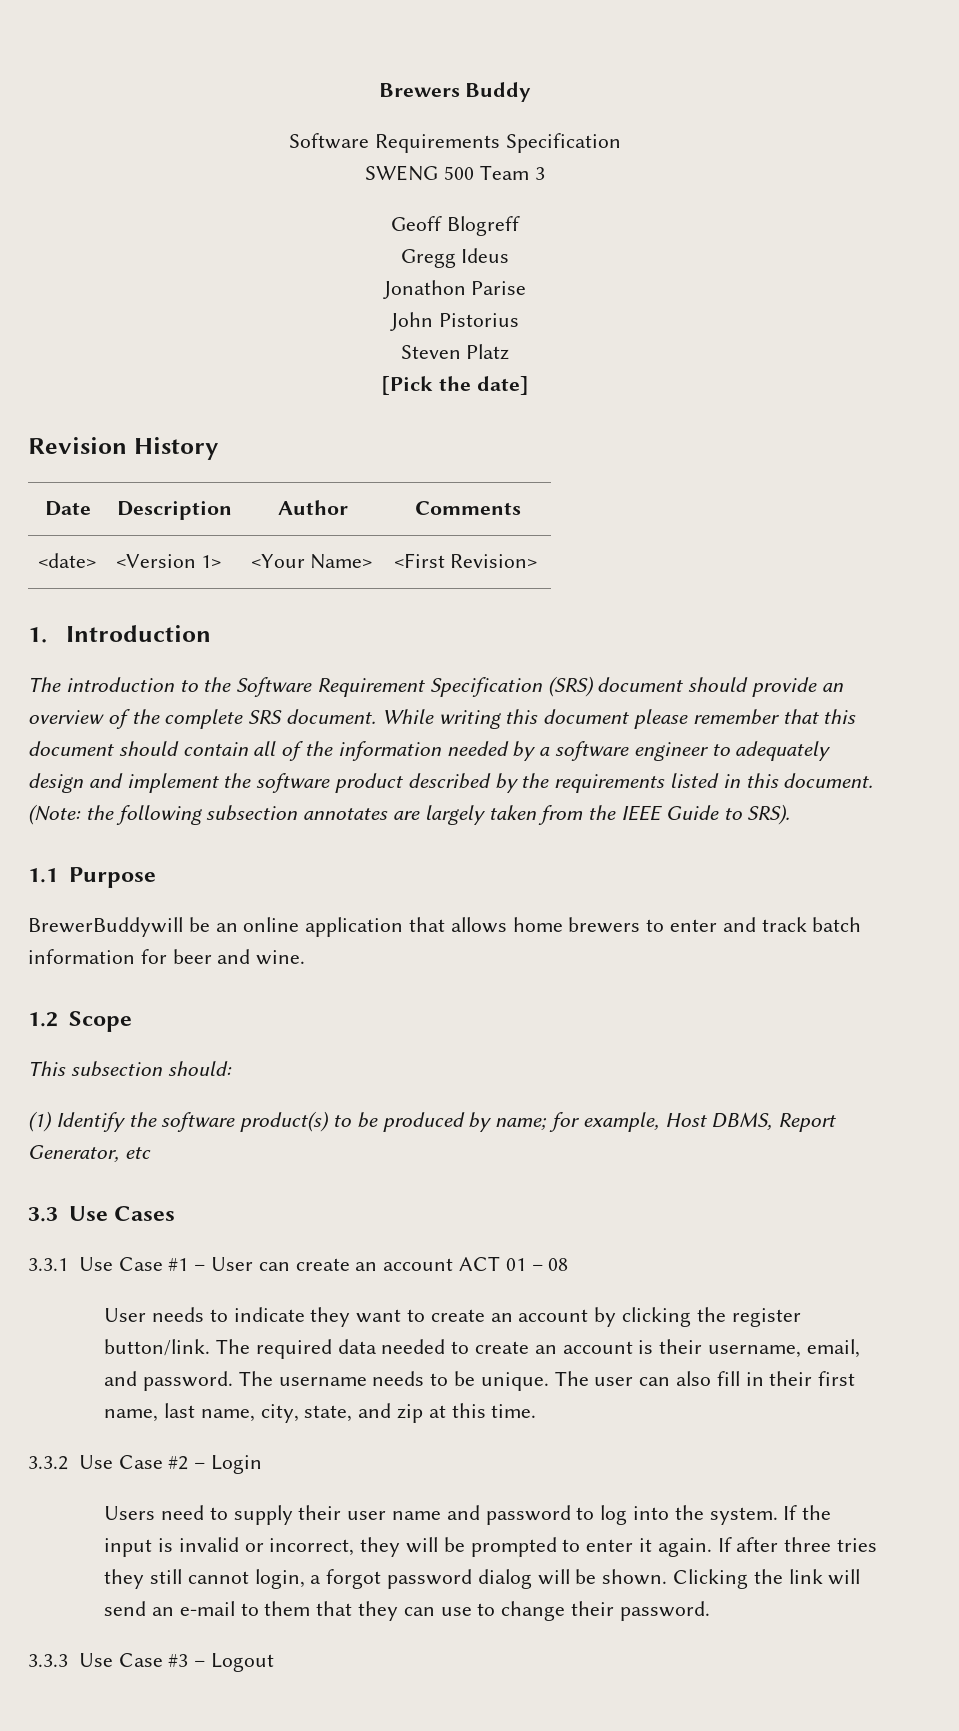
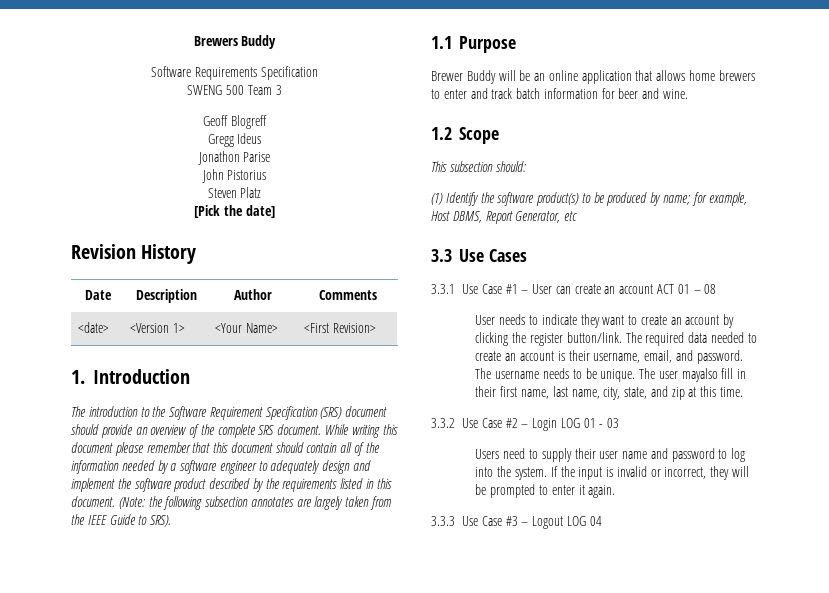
- BrewerBuddywill be an online application that allows home brewers to enter and track batch information for beer and wine.
+ Brewer Buddy will be an online application that allows home brewers to enter and track batch information for beer and wine.
- The user can also fill in their first name, last name, city, state, and zip at this time.
+ The user mayalso fill in their first name, last name, city, state, and zip at this time.
- 3.3.2 Use Case #2 – Login
+ 3.3.2 Use Case #2 – Login LOG 01 - 03
- If after three tries they still cannot login, a forgot password dialog will be shown. Clicking the link will send an e-mail to them that they can use to change their password.
- 3.3.3 Use Case #3 – Logout
+ 3.3.3 Use Case #3 – Logout LOG 04

